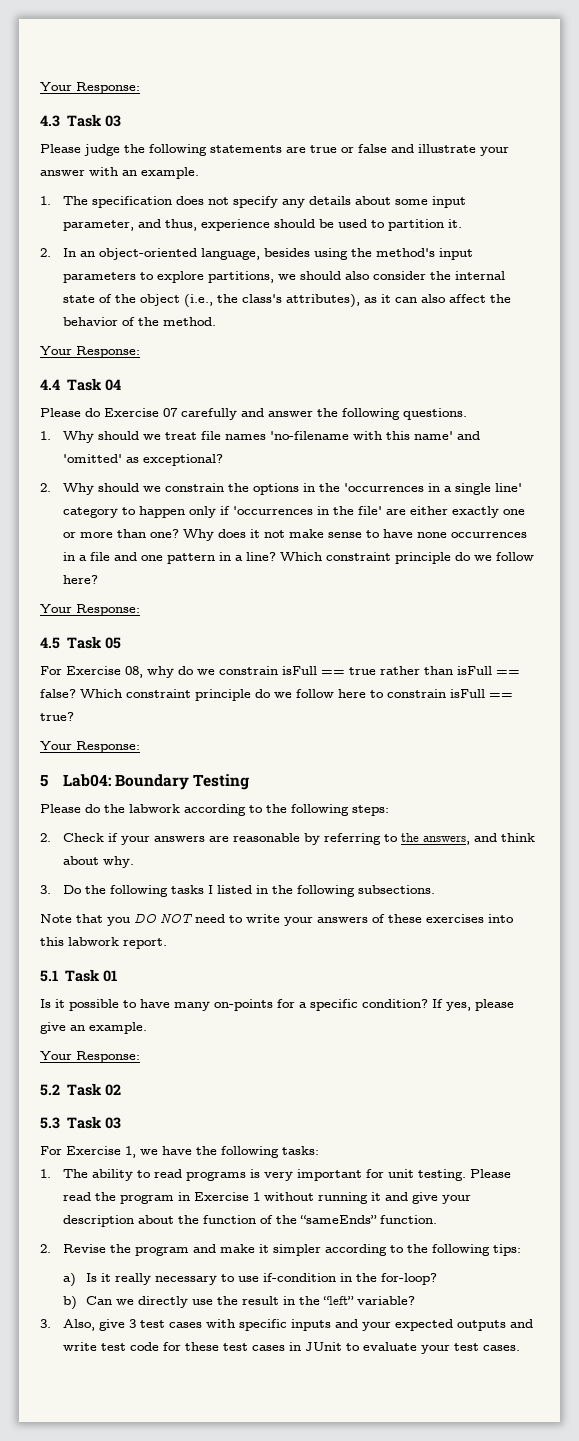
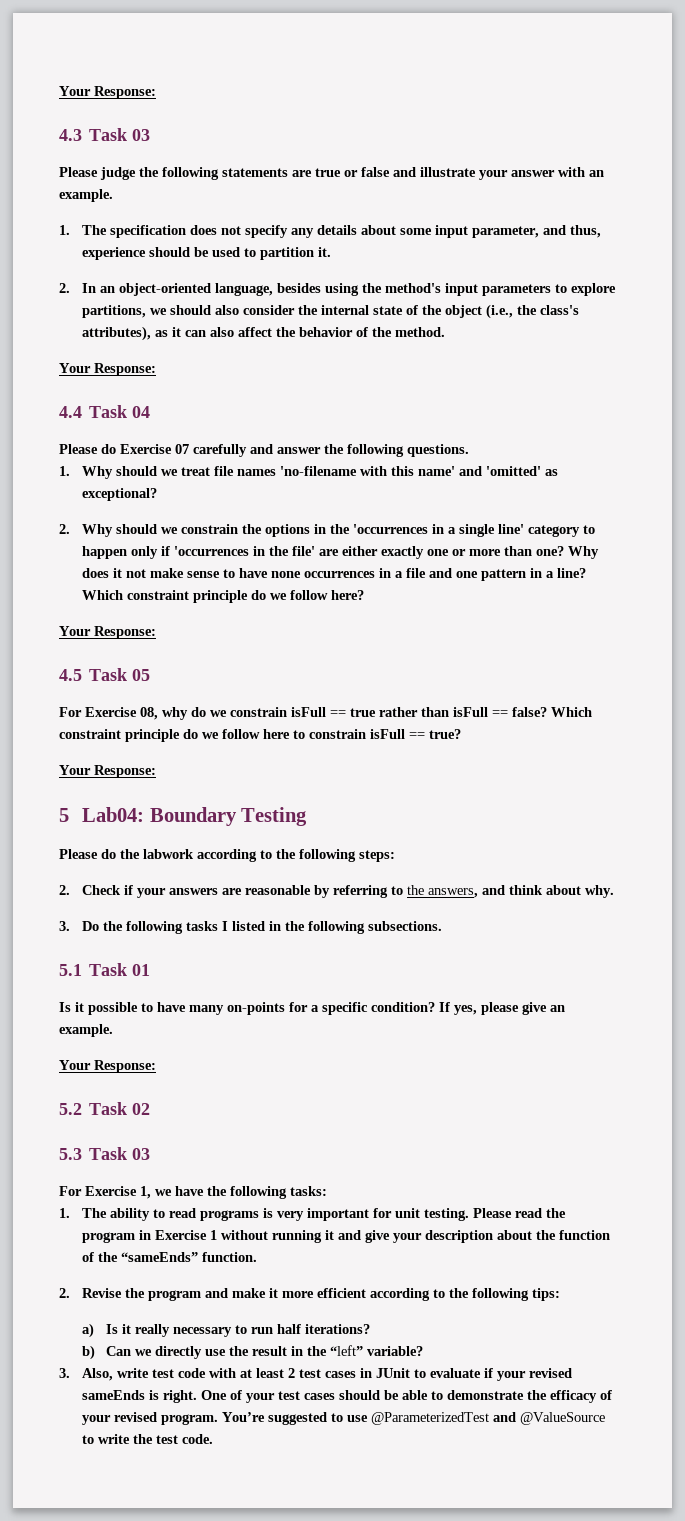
- Note that you DO NOT need to write your answers of these exercises into this labwork report.
- 2. Revise the program and make it simpler according to the following tips:
+ 2. Revise the program and make it more efficient according to the following tips:
- a) Is it really necessary to use if-condition in the for-loop?
+ a) Is it really necessary to run half iterations?
- 3. Also, give 3 test cases with specific inputs and your expected outputs and write test code for these test cases in JUnit to evaluate your test cases.
+ 3. Also, write test code with at least 2 test cases in JUnit to evaluate if your revised sameEnds is right. One of your test cases should be able to demonstrate the efficacy of your revised program. You’re suggested to use @ParameterizedTest and @ValueSource to write the test code.

